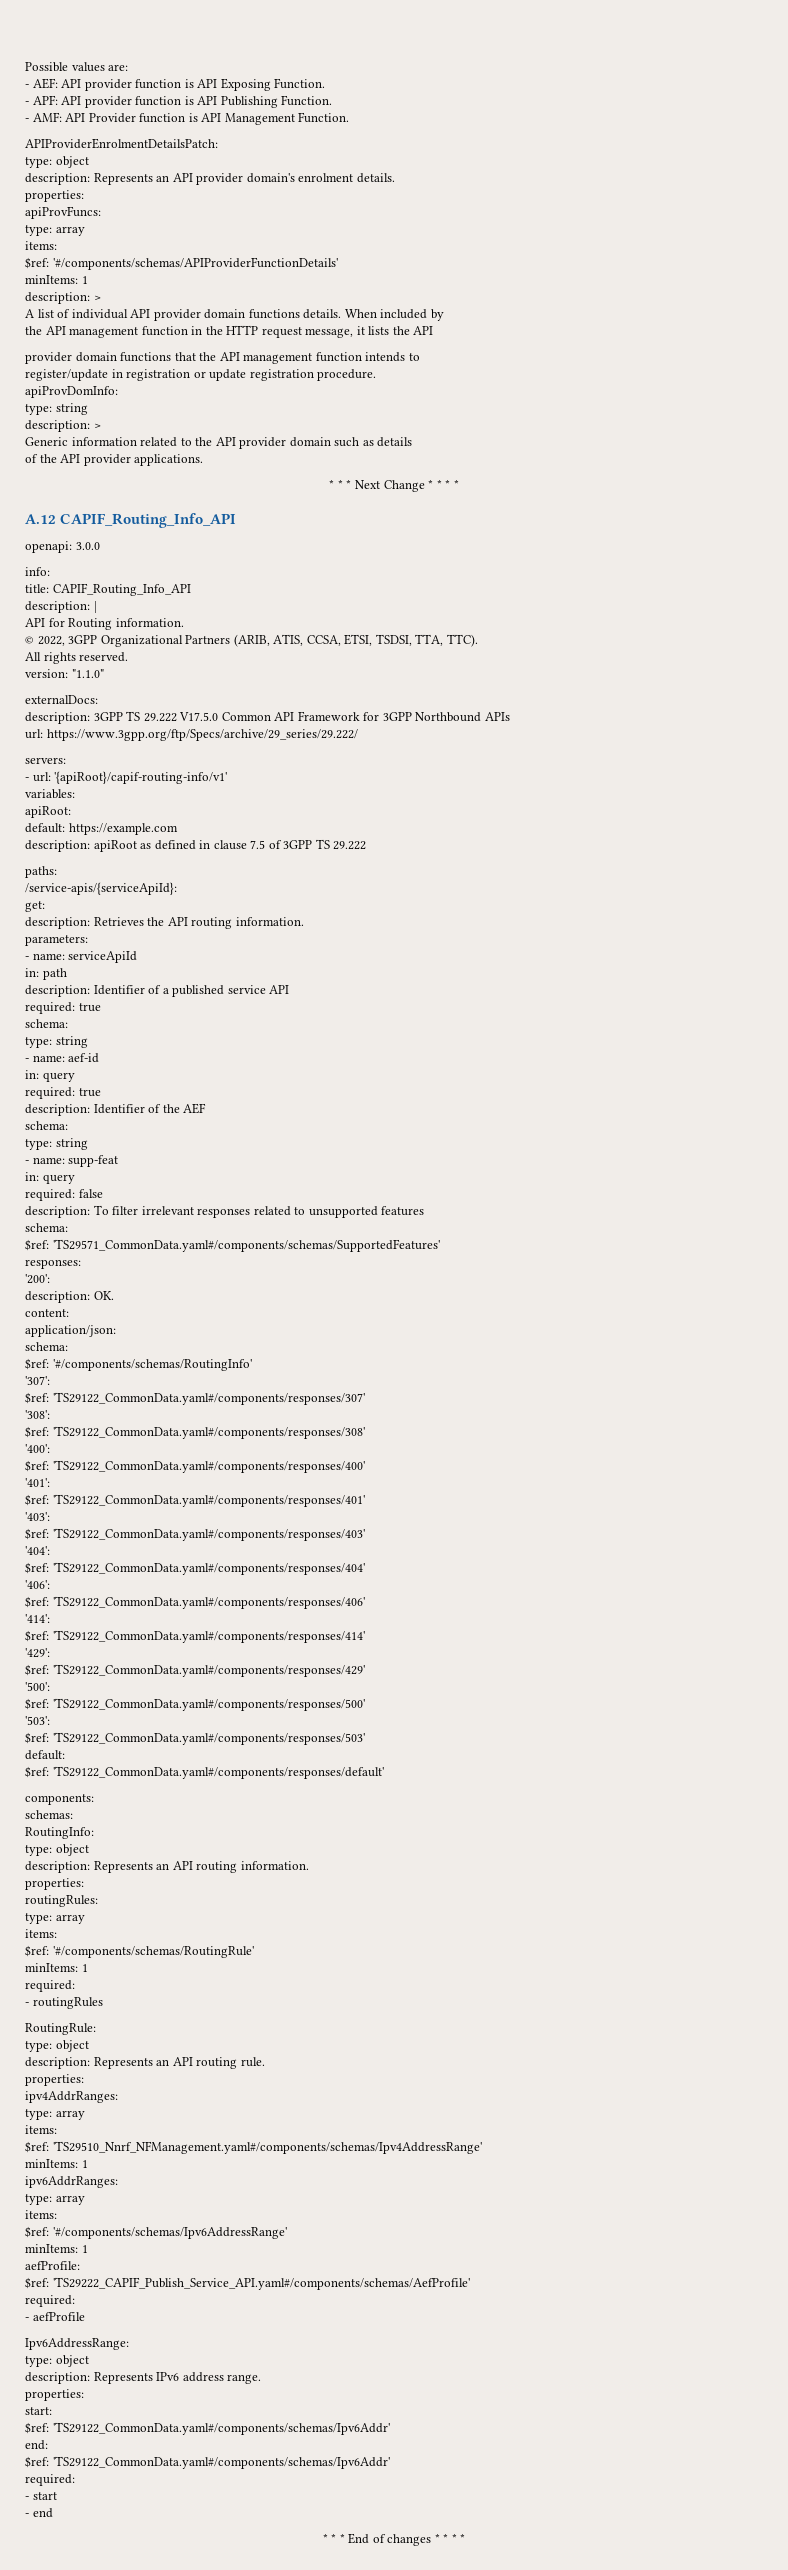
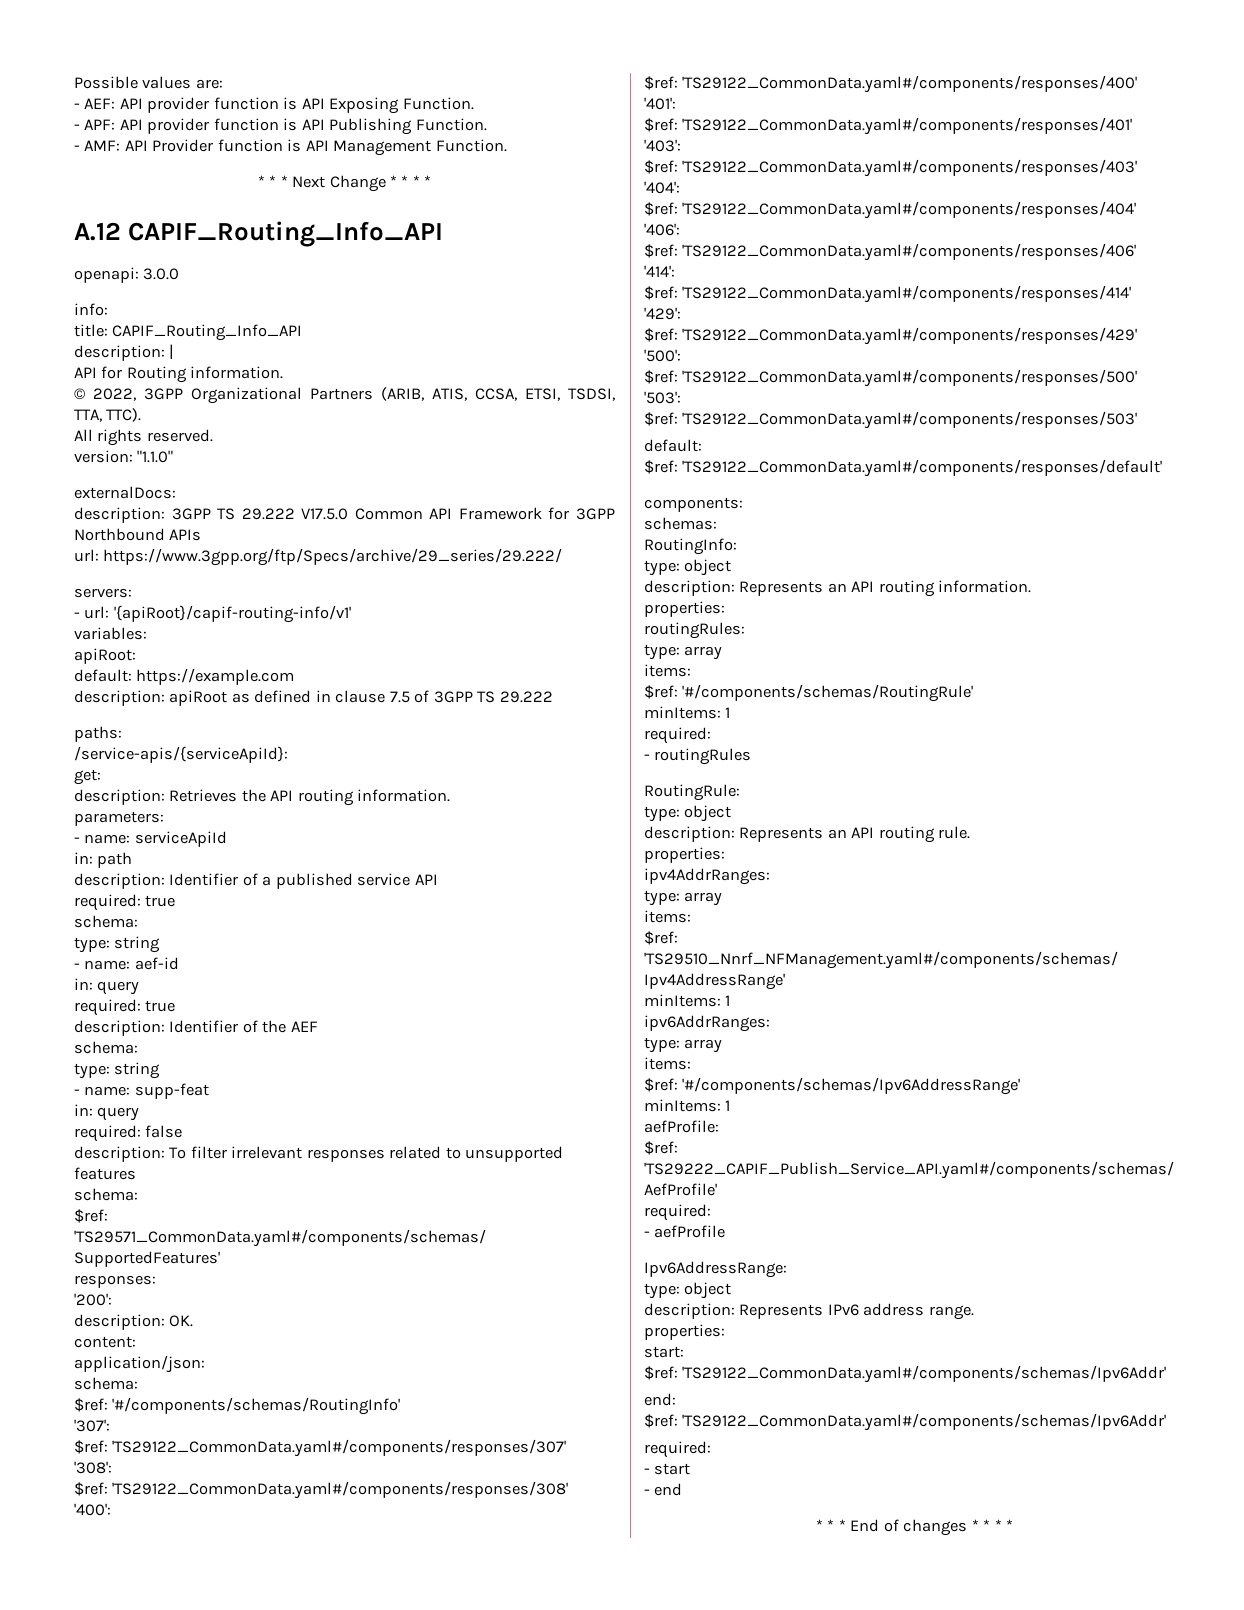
- APIProviderEnrolmentDetailsPatch:
- type: object
- description: Represents an API provider domain's enrolment details.
- properties:
- apiProvFuncs:
- type: array
- items:
- $ref: '#/components/schemas/APIProviderFunctionDetails'
- minItems: 1
- description: >
- A list of individual API provider domain functions details. When included by
- the API management function in the HTTP request message, it lists the API
- provider domain functions that the API management function intends to
- register/update in registration or update registration procedure.
- apiProvDomInfo:
- type: string
- description: >
- Generic information related to the API provider domain such as details
- of the API provider applications.

